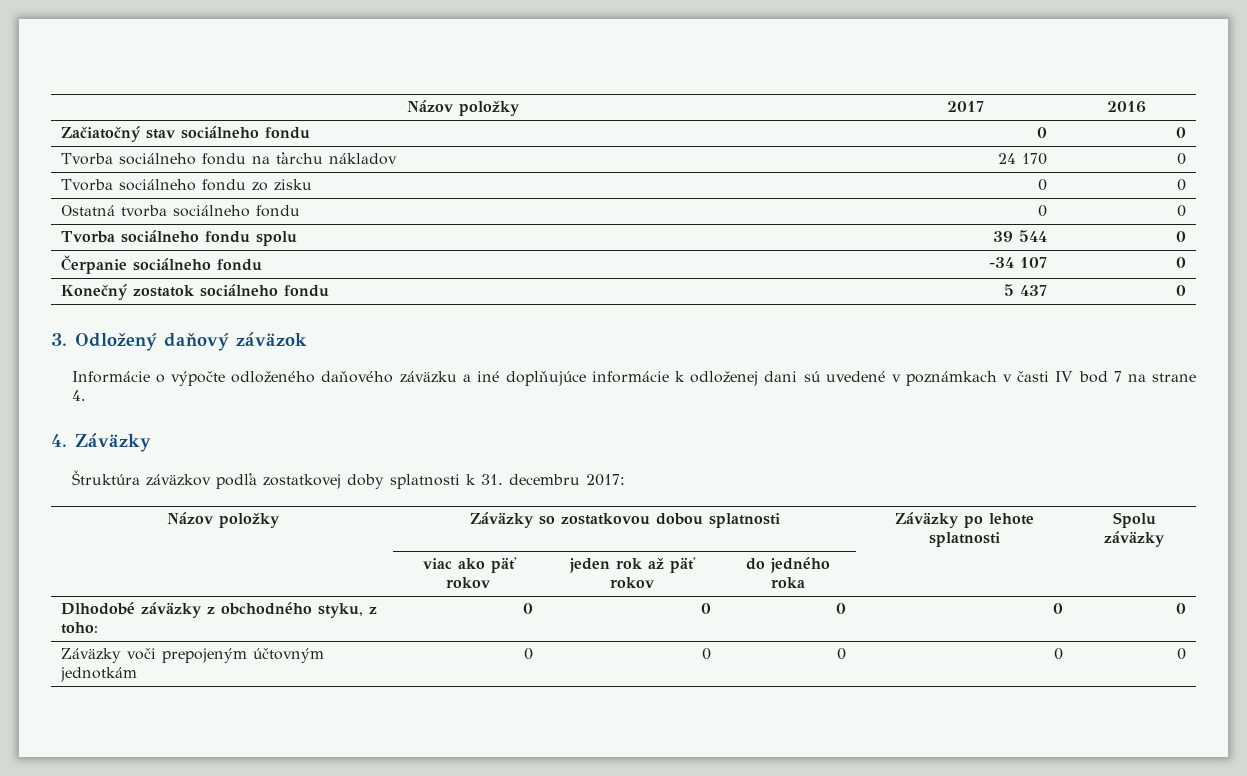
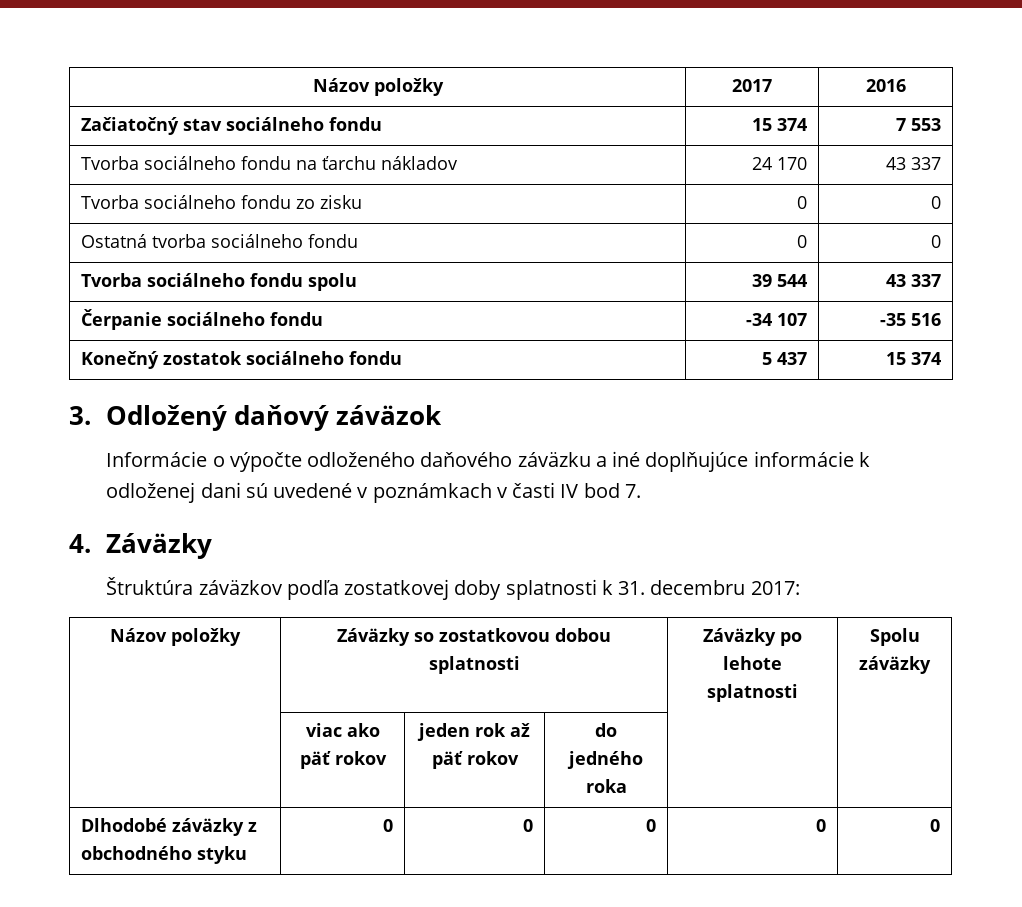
- Začiatočný stav sociálneho fondu | 0 | 0
+ Začiatočný stav sociálneho fondu | 15 374 | 7 553
- Tvorba sociálneho fondu na ťarchu nákladov | 24 170 | 0
+ Tvorba sociálneho fondu na ťarchu nákladov | 24 170 | 43 337
- Tvorba sociálneho fondu spolu | 39 544 | 0
+ Tvorba sociálneho fondu spolu | 39 544 | 43 337
- Čerpanie sociálneho fondu | -34 107 | 0
+ Čerpanie sociálneho fondu | -34 107 | -35 516
- Konečný zostatok sociálneho fondu | 5 437 | 0
+ Konečný zostatok sociálneho fondu | 5 437 | 15 374
- Informácie o výpočte odloženého daňového záväzku a iné doplňujúce informácie k odloženej dani sú uvedené v poznámkach v časti IV bod 7 na strane 4.
+ Informácie o výpočte odloženého daňového záväzku a iné doplňujúce informácie k odloženej dani sú uvedené v poznámkach v časti IV bod 7.
- Dlhodobé záväzky z obchodného styku, z toho: | 0 | 0 | 0 | 0 | 0
- Záväzky voči prepojeným účtovným jednotkám | 0 | 0 | 0 | 0 | 0
+ Dlhodobé záväzky z obchodného styku | 0 | 0 | 0 | 0 | 0

